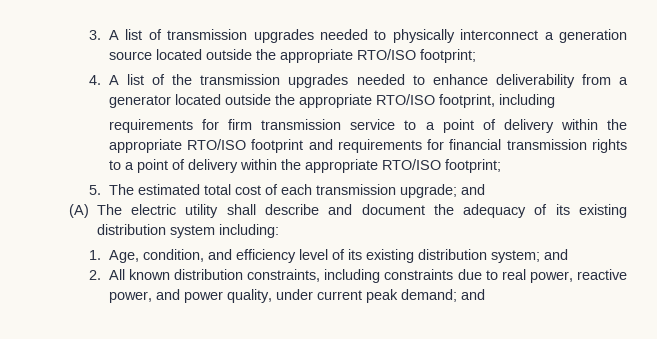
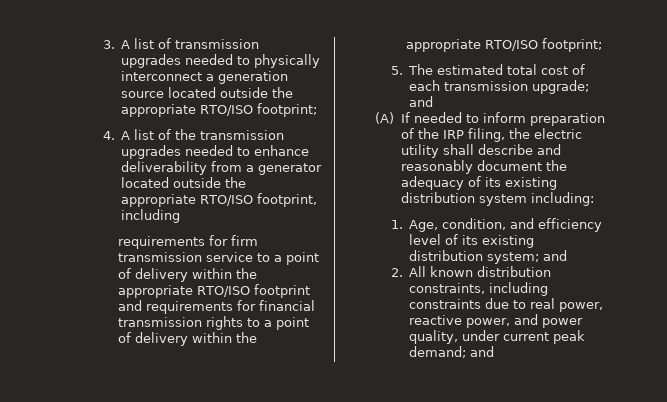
- (A) The electric utility shall describe and document the adequacy of its existing distribution system including:
+ (A) If needed to inform preparation of the IRP filing, the electric utility shall describe and reasonably document the adequacy of its existing distribution system including:

